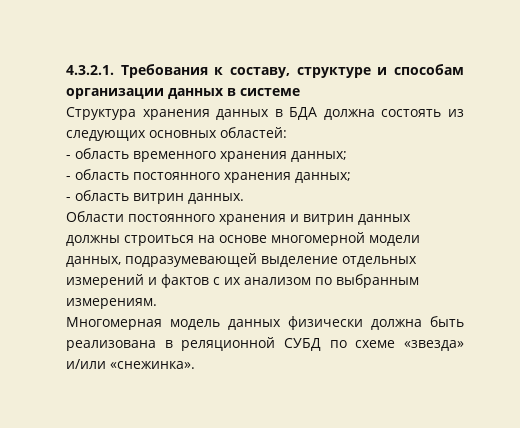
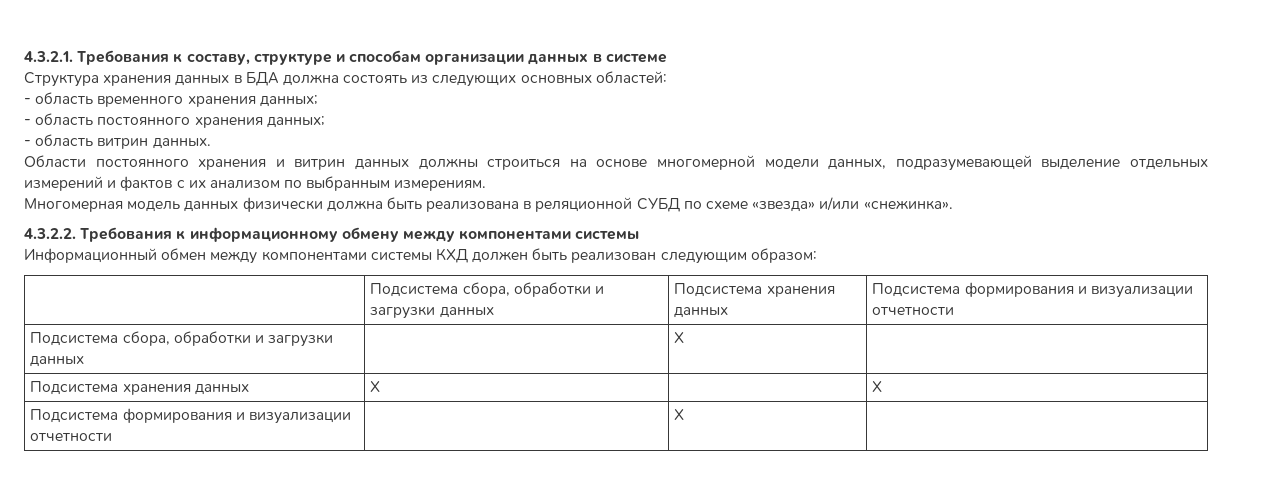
+ 4.3.2.2. Требования к информационному обмену между компонентами системы
+ Информационный обмен между компонентами системы КХД должен быть реализован следующим образом:
+ | Подсистема сбора, обработки и загрузки данных | Подсистема хранения данных | Подсистема формирования и визуализации отчетности
+ Подсистема сбора, обработки и загрузки данных | | X |
+ Подсистема хранения данных | X | | X
+ Подсистема формирования и визуализации отчетности | | X |

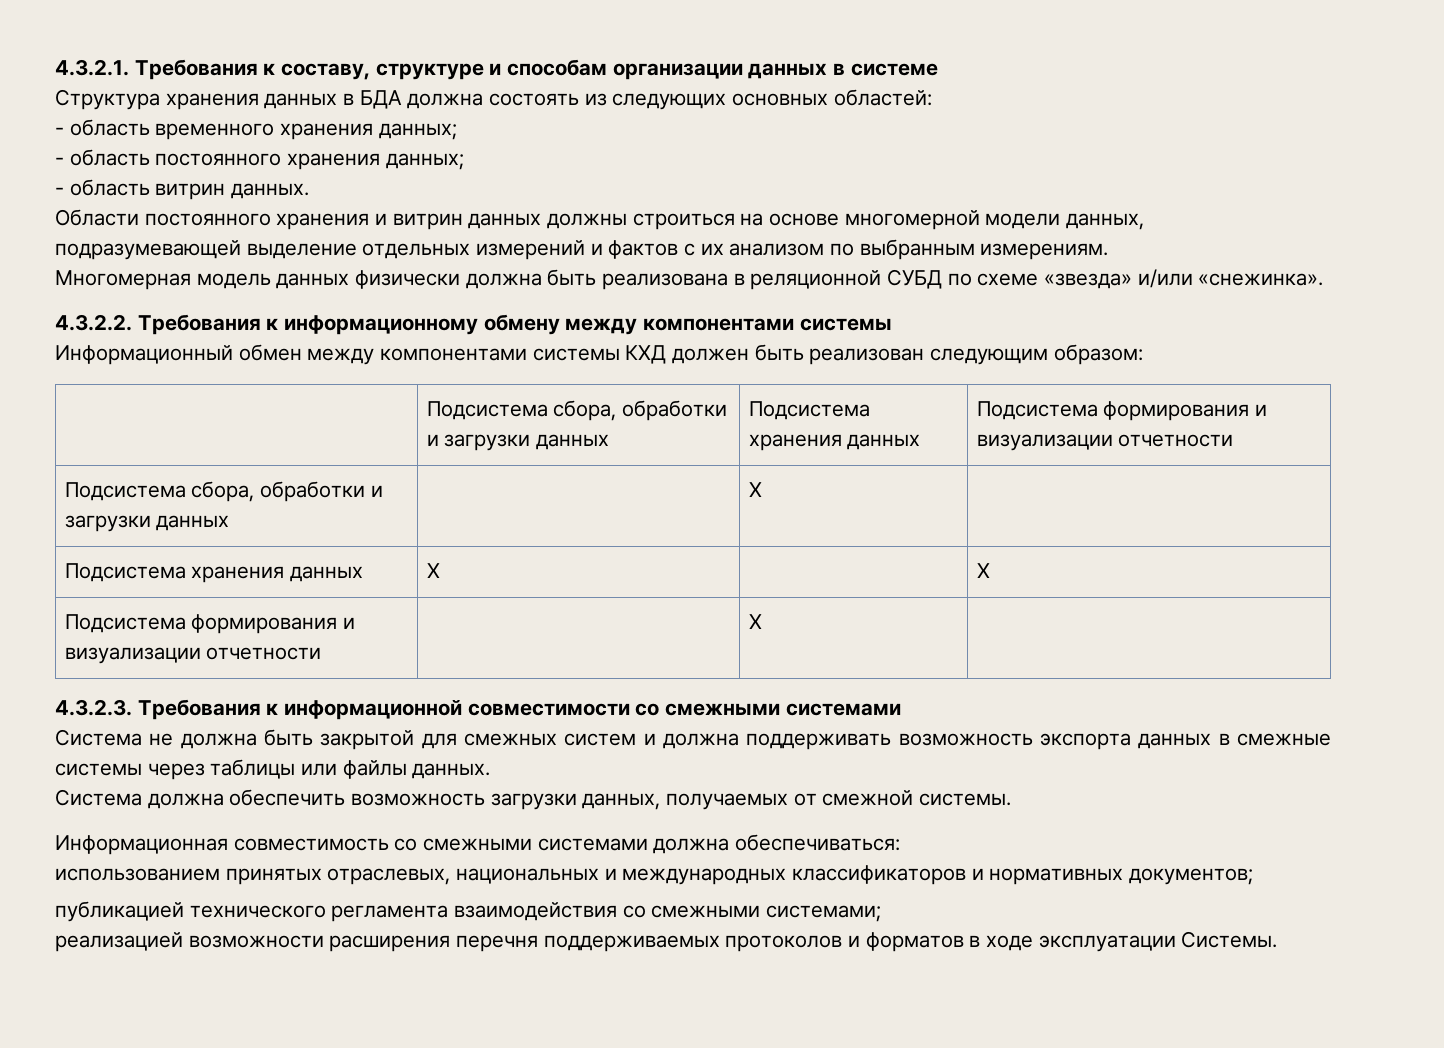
+ 4.3.2.3. Требования к информационной совместимости со смежными системами
+ Система не должна быть закрытой для смежных систем и должна поддерживать возможность экспорта данных в смежные системы через таблицы или файлы данных.
+ Система должна обеспечить возможность загрузки данных, получаемых от смежной системы.
+ Информационная совместимость со смежными системами должна обеспечиваться:
+ использованием принятых отраслевых, национальных и международных классификаторов и нормативных документов;
+ публикацией технического регламента взаимодействия со смежными системами;
+ реализацией возможности расширения перечня поддерживаемых протоколов и форматов в ходе эксплуатации Системы.

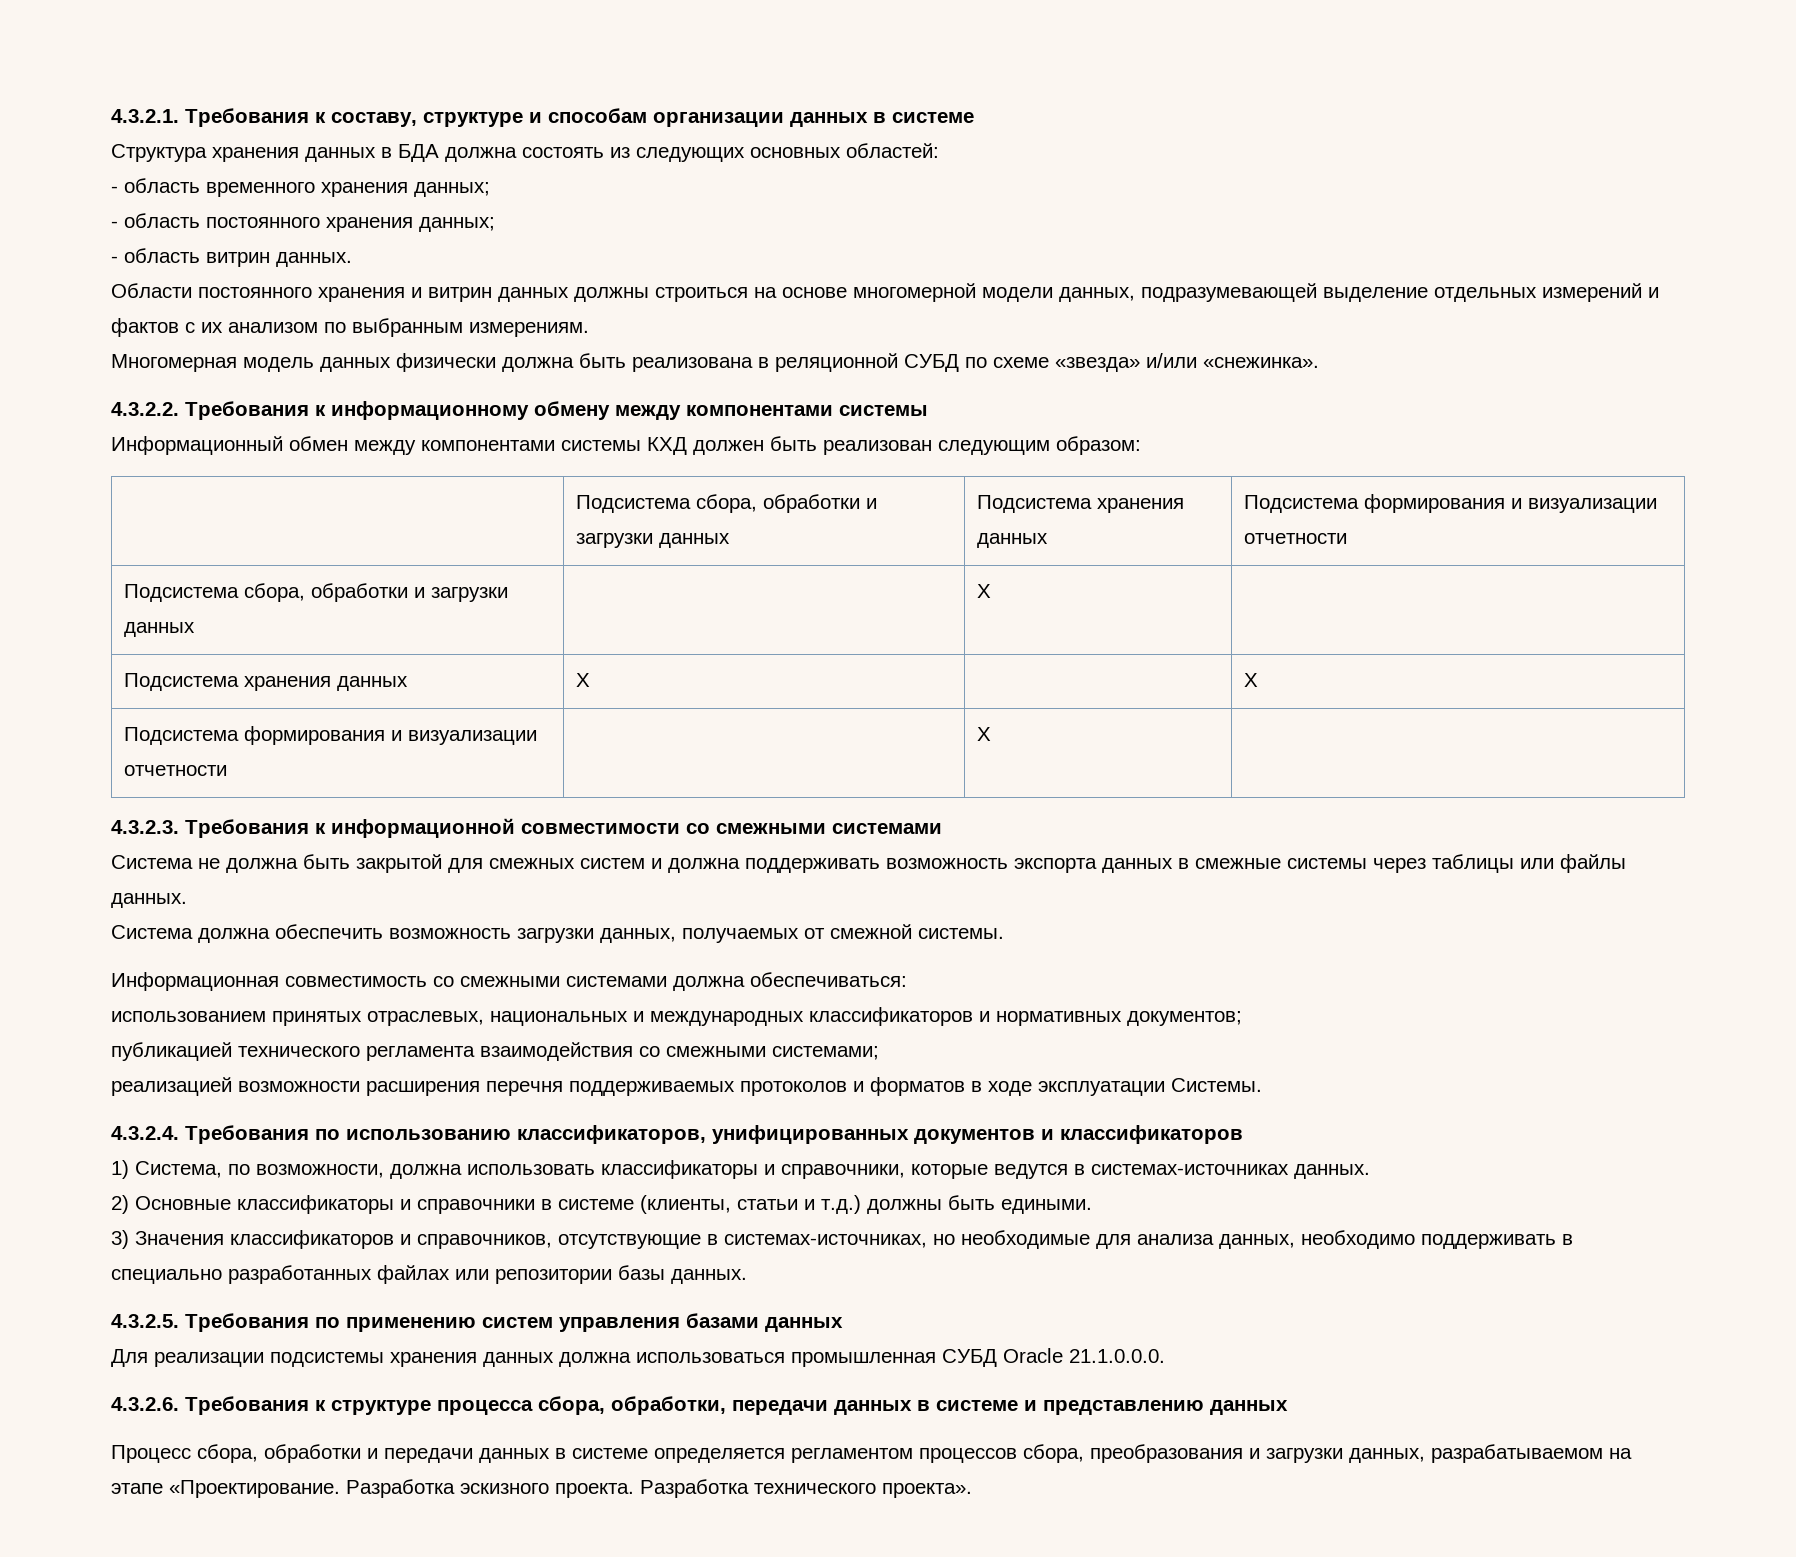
+ 4.3.2.4. Требования по использованию классификаторов, унифицированных документов и классификаторов
+ 1) Система, по возможности, должна использовать классификаторы и справочники, которые ведутся в системах-источниках данных.
+ 2) Основные классификаторы и справочники в системе (клиенты, статьи и т.д.) должны быть едиными.
+ 3) Значения классификаторов и справочников, отсутствующие в системах-источниках, но необходимые для анализа данных, необходимо поддерживать в специально разработанных файлах или репозитории базы данных.
+ 4.3.2.5. Требования по применению систем управления базами данных
+ Для реализации подсистемы хранения данных должна использоваться промышленная СУБД Oracle 21.1.0.0.0.
+ 4.3.2.6. Требования к структуре процесса сбора, обработки, передачи данных в системе и представлению данных
+ Процесс сбора, обработки и передачи данных в системе определяется регламентом процессов сбора, преобразования и загрузки данных, разрабатываемом на этапе «Проектирование. Разработка эскизного проекта. Разработка технического проекта».

